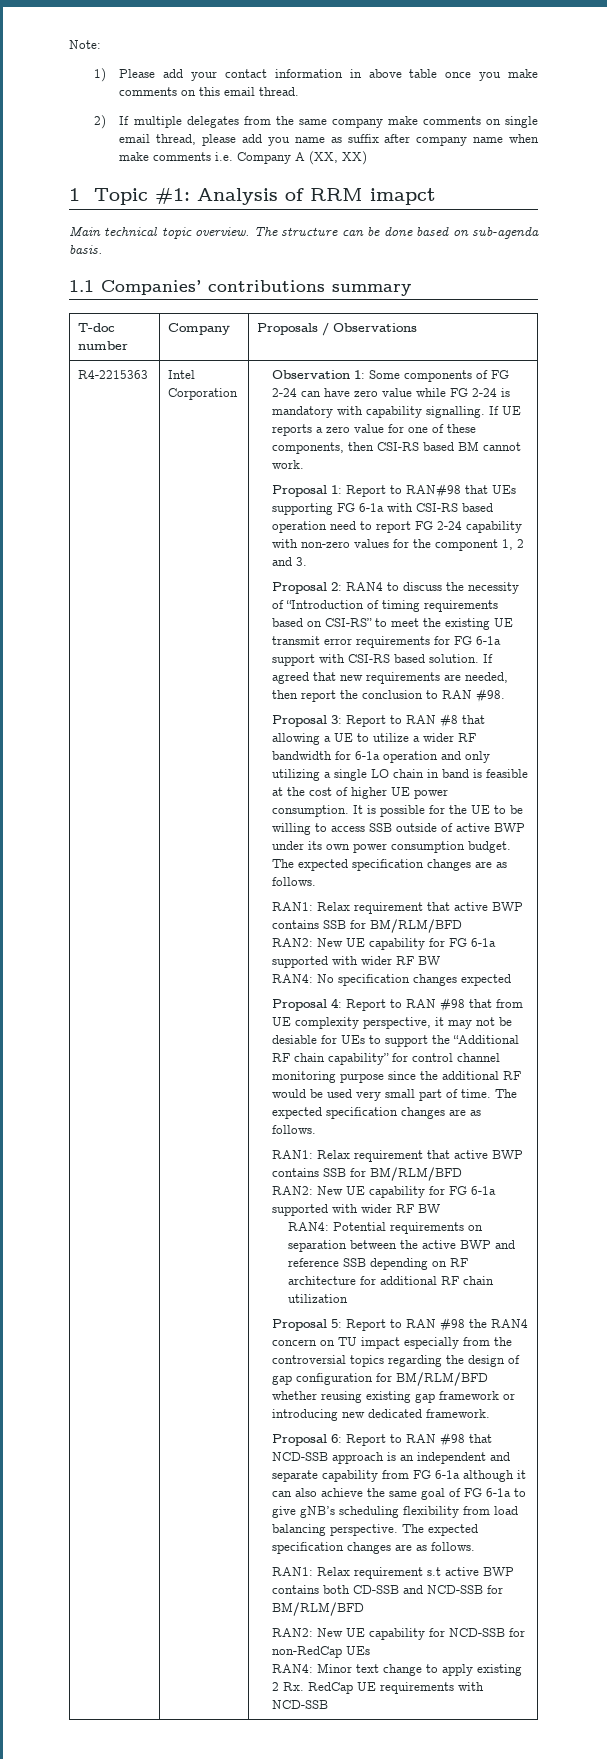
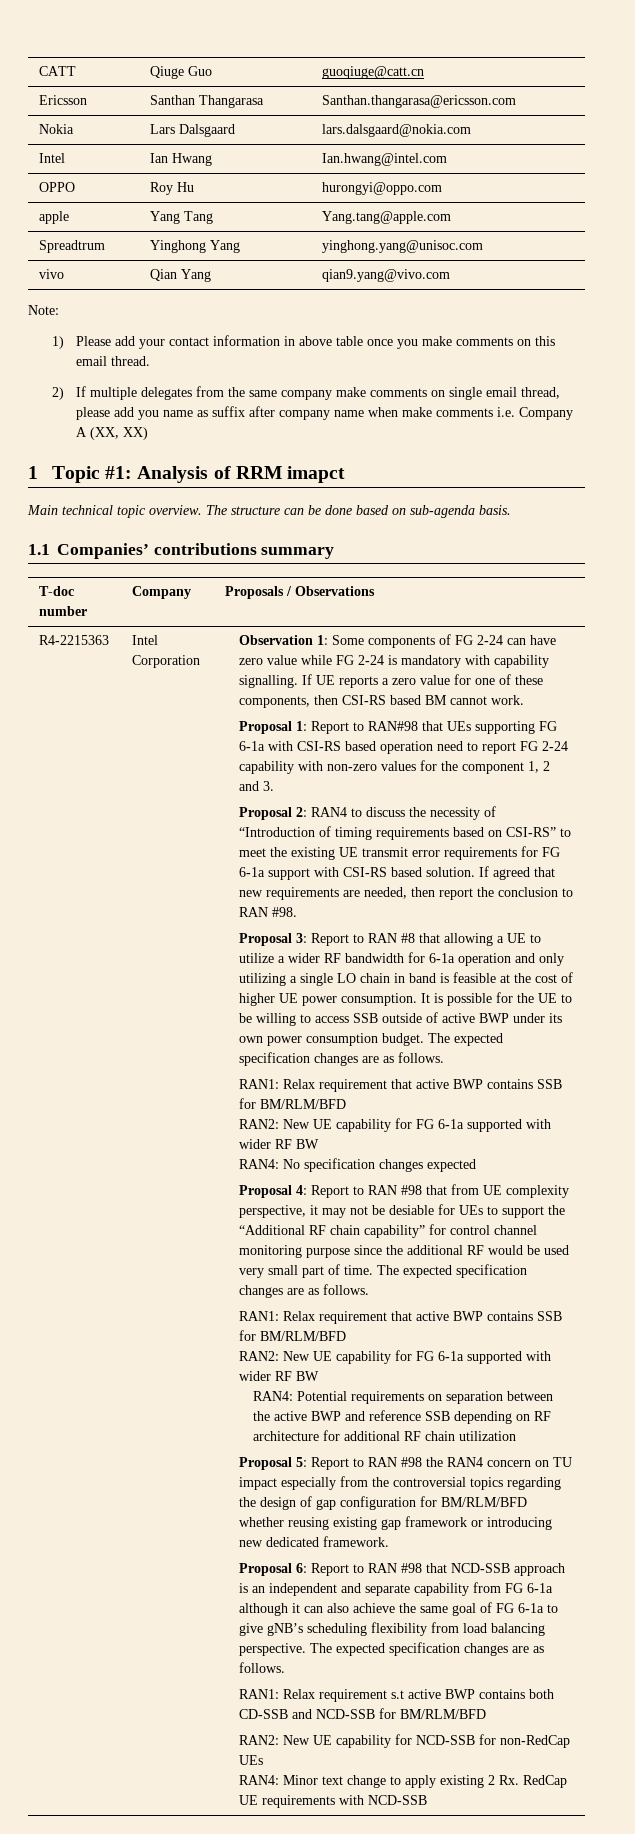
+ CATT | Qiuge Guo | guoqiuge@catt.cn
+ Ericsson | Santhan Thangarasa | Santhan.thangarasa@ericsson.com
+ Nokia | Lars Dalsgaard | lars.dalsgaard@nokia.com
+ Intel | Ian Hwang | Ian.hwang@intel.com
+ OPPO | Roy Hu | hurongyi@oppo.com
+ apple | Yang Tang | Yang.tang@apple.com
+ Spreadtrum | Yinghong Yang | yinghong.yang@unisoc.com
+ vivo | Qian Yang | qian9.yang@vivo.com

